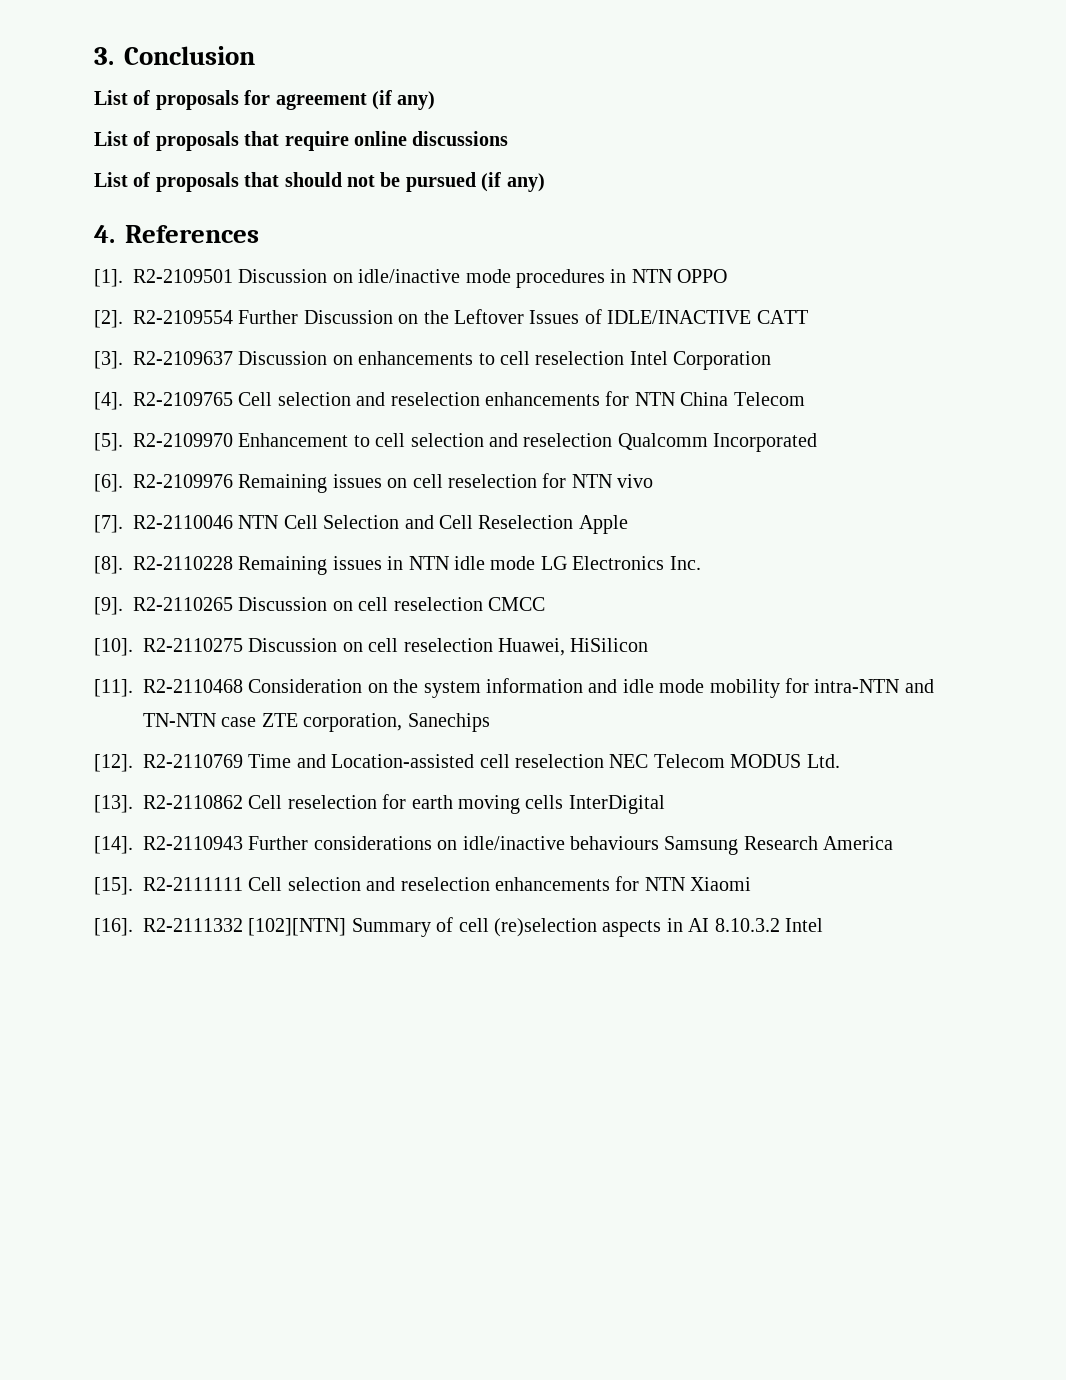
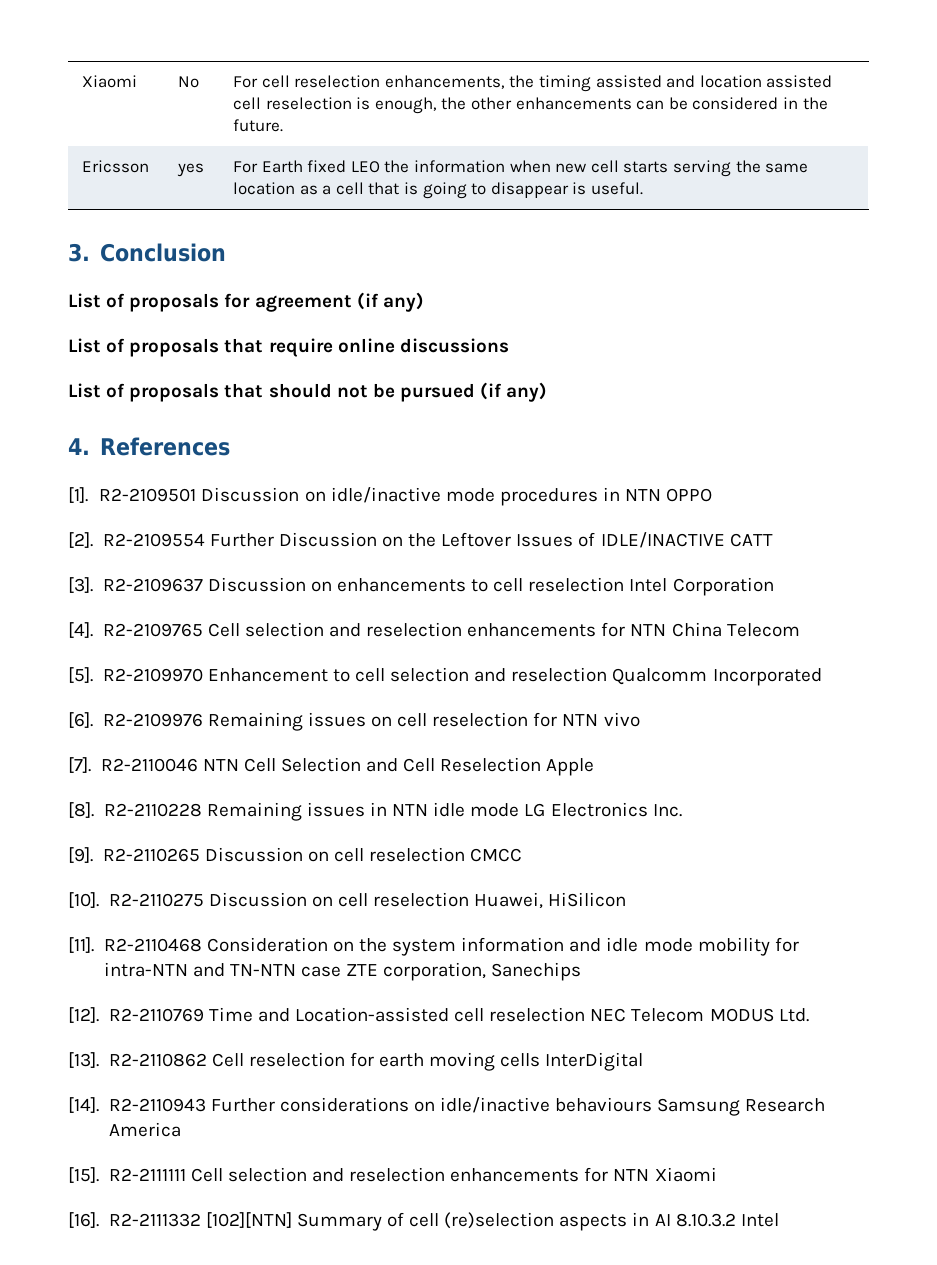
+ Xiaomi | No | For cell reselection enhancements, the timing assisted and location assisted cell reselection is enough, the other enhancements can be considered in the future.
+ Ericsson | yes | For Earth fixed LEO the information when new cell starts serving the same location as a cell that is going to disappear is useful.

